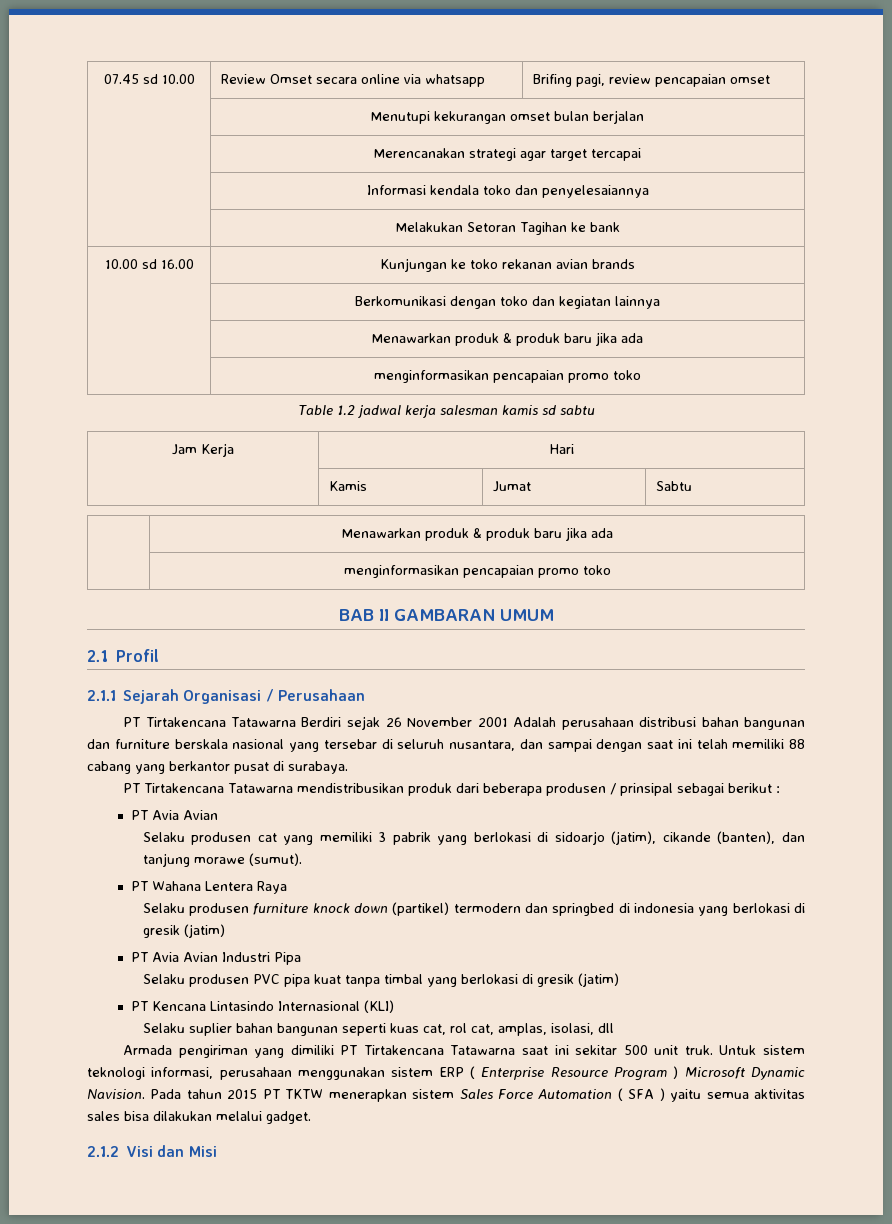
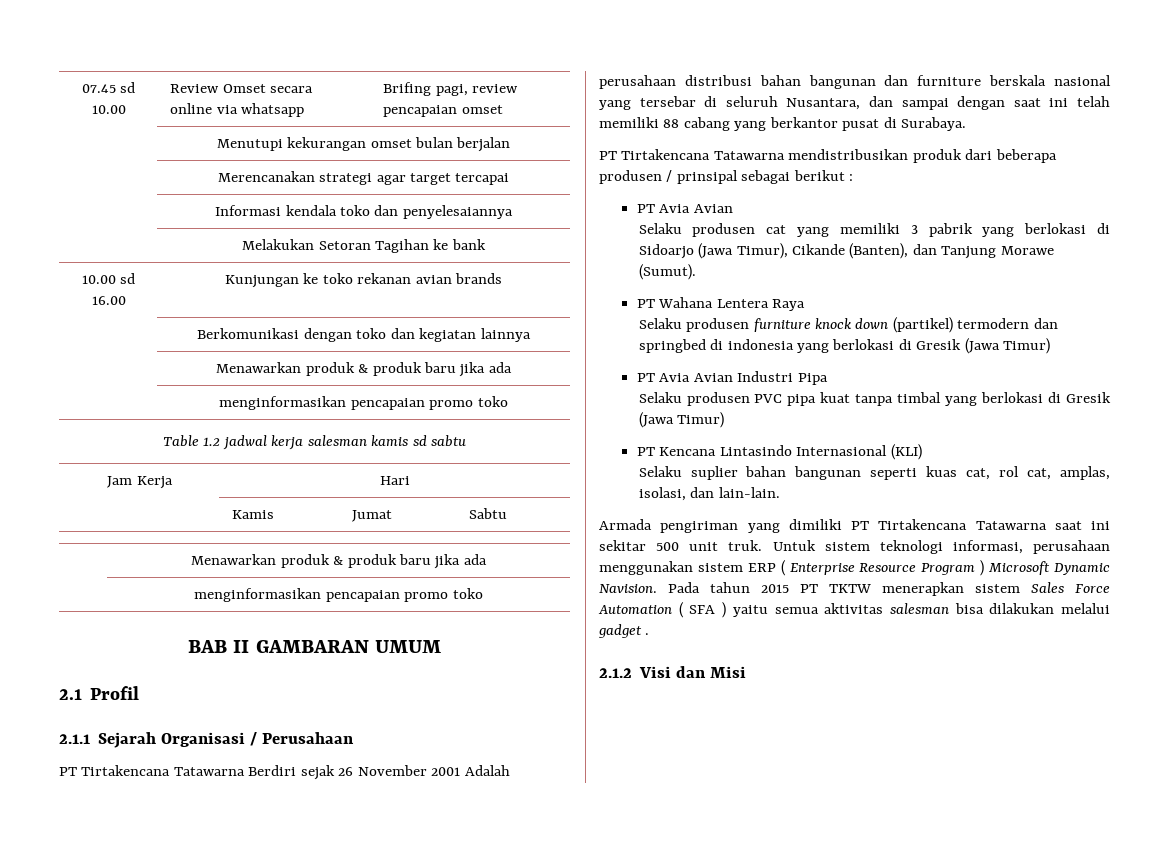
- PT Tirtakencana Tatawarna Berdiri sejak 26 November 2001 Adalah perusahaan distribusi bahan bangunan dan furniture berskala nasional yang tersebar di seluruh nusantara, dan sampai dengan saat ini telah memiliki 88 cabang yang berkantor pusat di surabaya.
+ PT Tirtakencana Tatawarna Berdiri sejak 26 November 2001 Adalah perusahaan distribusi bahan bangunan dan furniture berskala nasional yang tersebar di seluruh Nusantara, dan sampai dengan saat ini telah memiliki 88 cabang yang berkantor pusat di Surabaya.
- Selaku produsen cat yang memiliki 3 pabrik yang berlokasi di sidoarjo (jatim), cikande (banten), dan tanjung morawe (sumut).
+ Selaku produsen cat yang memiliki 3 pabrik yang berlokasi di Sidoarjo (Jawa Timur), Cikande (Banten), dan Tanjung Morawe (Sumut).
- Selaku produsen furniture knock down (partikel) termodern dan springbed di indonesia yang berlokasi di gresik (jatim)
+ Selaku produsen furniture knock down (partikel) termodern dan springbed di indonesia yang berlokasi di Gresik (Jawa Timur)
- Selaku produsen PVC pipa kuat tanpa timbal yang berlokasi di gresik (jatim)
+ Selaku produsen PVC pipa kuat tanpa timbal yang berlokasi di Gresik (Jawa Timur)
- Selaku suplier bahan bangunan seperti kuas cat, rol cat, amplas, isolasi, dll
+ Selaku suplier bahan bangunan seperti kuas cat, rol cat, amplas, isolasi, dan lain-lain.
- Pada tahun 2015 PT TKTW menerapkan sistem Sales Force Automation ( SFA ) yaitu semua aktivitas sales bisa dilakukan melalui gadget.
+ Pada tahun 2015 PT TKTW menerapkan sistem Sales Force Automation ( SFA ) yaitu semua aktivitas salesman bisa dilakukan melalui gadget .

